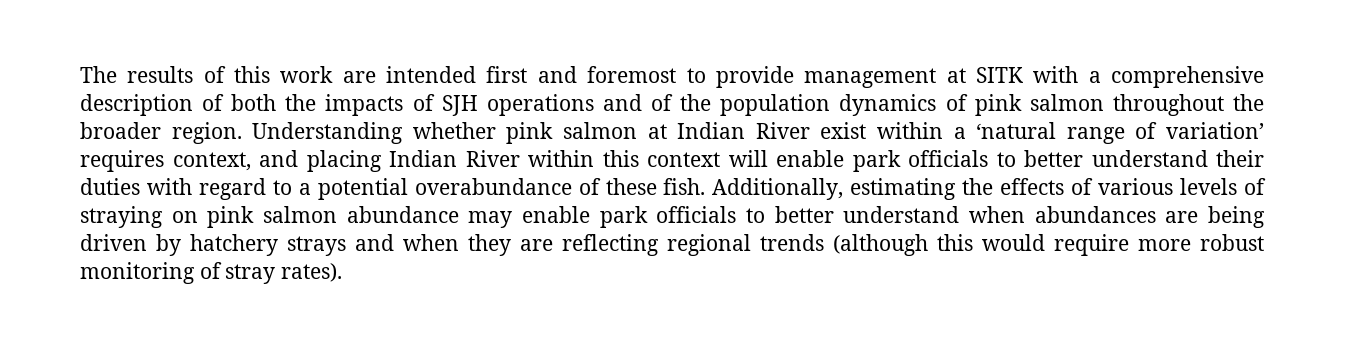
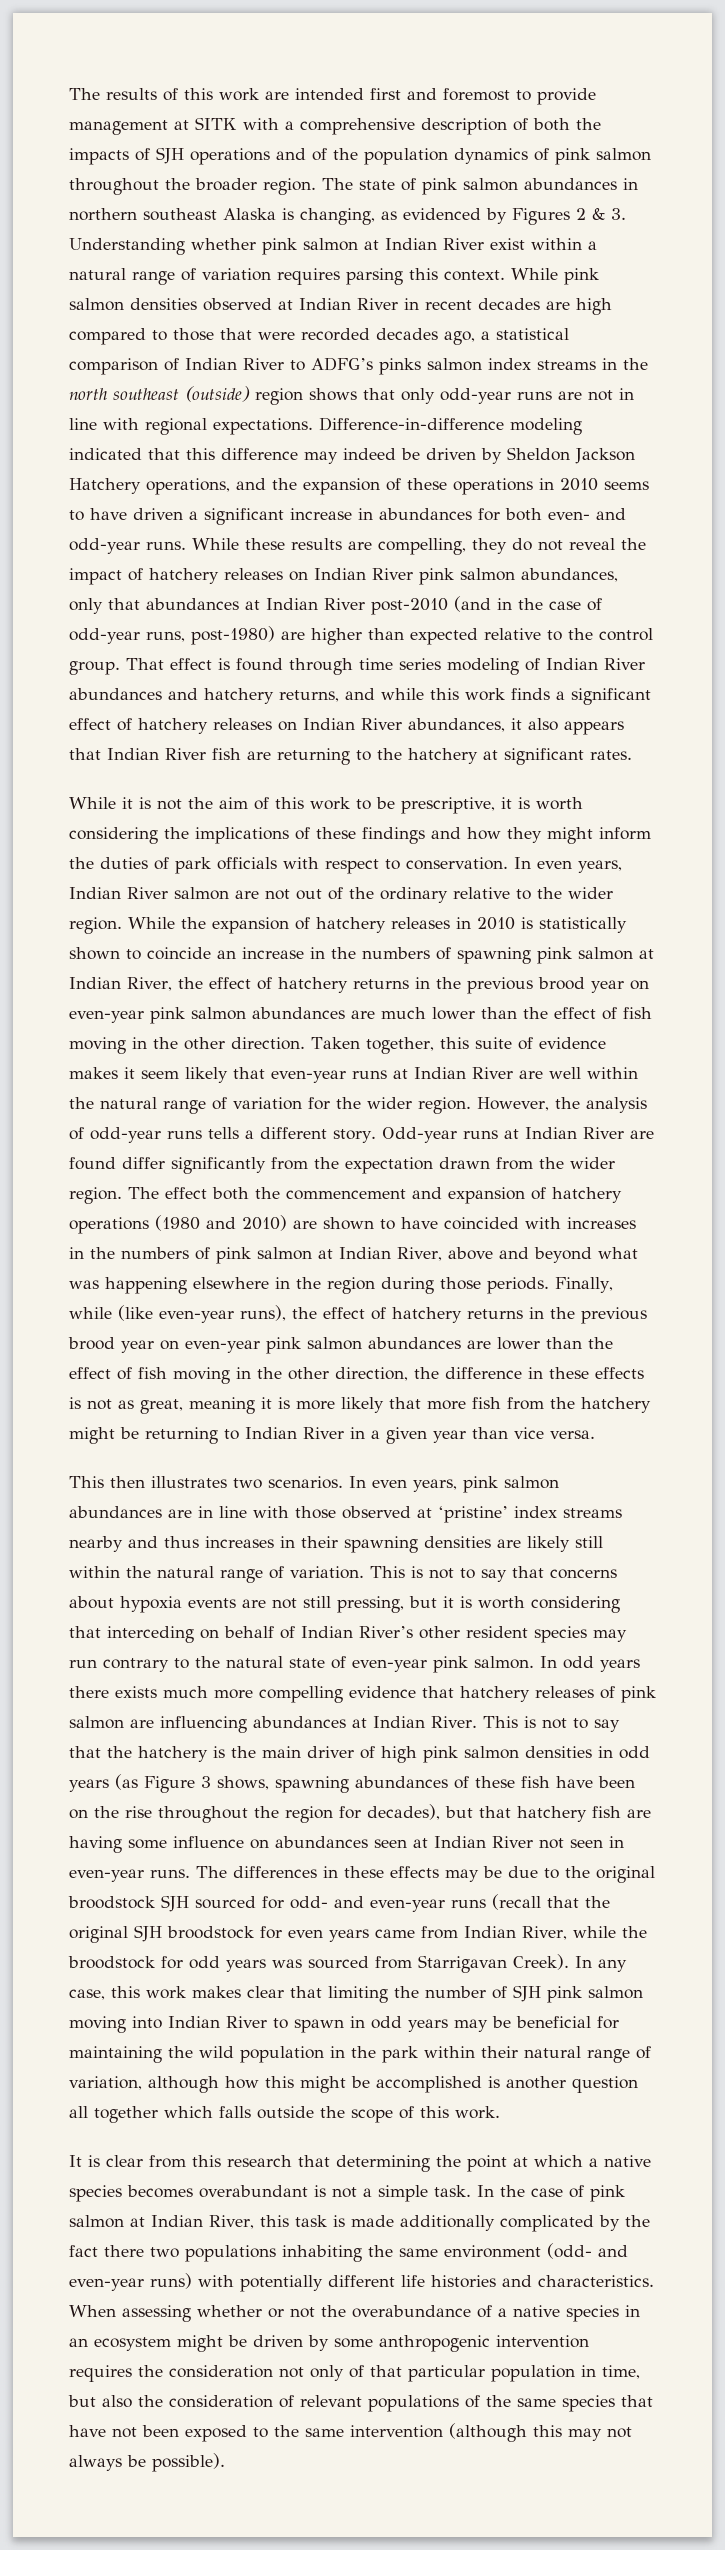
- Understanding whether pink salmon at Indian River exist within a ‘natural range of variation’ requires context, and placing Indian River within this context will enable park officials to better understand their duties with regard to a potential overabundance of these fish. Additionally, estimating the effects of various levels of straying on pink salmon abundance may enable park officials to better understand when abundances are being driven by hatchery strays and when they are reflecting regional trends (although this would require more robust monitoring of stray rates).
+ The state of pink salmon abundances in northern southeast Alaska is changing, as evidenced by Figures 2 & 3. Understanding whether pink salmon at Indian River exist within a natural range of variation requires parsing this context. While pink salmon densities observed at Indian River in recent decades are high compared to those that were recorded decades ago, a statistical comparison of Indian River to ADFG’s pinks salmon index streams in the north southeast (outside) region shows that only odd-year runs are not in line with regional expectations. Difference-in-difference modeling indicated that this difference may indeed be driven by Sheldon Jackson Hatchery operations, and the expansion of these operations in 2010 seems to have driven a significant increase in abundances for both even- and odd-year runs. While these results are compelling, they do not reveal the impact of hatchery releases on Indian River pink salmon abundances, only that abundances at Indian River post-2010 (and in the case of odd-year runs, post-1980) are higher than expected relative to the control group. That effect is found through time series modeling of Indian River abundances and hatchery returns, and while this work finds a significant effect of hatchery releases on Indian River abundances, it also appears that Indian River fish are returning to the hatchery at significant rates.
+ While it is not the aim of this work to be prescriptive, it is worth considering the implications of these findings and how they might inform the duties of park officials with respect to conservation. In even years, Indian River salmon are not out of the ordinary relative to the wider region. While the expansion of hatchery releases in 2010 is statistically shown to coincide an increase in the numbers of spawning pink salmon at Indian River, the effect of hatchery returns in the previous brood year on even-year pink salmon abundances are much lower than the effect of fish moving in the other direction. Taken together, this suite of evidence makes it seem likely that even-year runs at Indian River are well within the natural range of variation for the wider region. However, the analysis of odd-year runs tells a different story. Odd-year runs at Indian River are found differ significantly from the expectation drawn from the wider region. The effect both the commencement and expansion of hatchery operations (1980 and 2010) are shown to have coincided with increases in the numbers of pink salmon at Indian River, above and beyond what was happening elsewhere in the region during those periods. Finally, while (like even-year runs), the effect of hatchery returns in the previous brood year on even-year pink salmon abundances are lower than the effect of fish moving in the other direction, the difference in these effects is not as great, meaning it is more likely that more fish from the hatchery might be returning to Indian River in a given year than vice versa.
+ This then illustrates two scenarios. In even years, pink salmon abundances are in line with those observed at ‘pristine’ index streams nearby and thus increases in their spawning densities are likely still within the natural range of variation. This is not to say that concerns about hypoxia events are not still pressing, but it is worth considering that interceding on behalf of Indian River’s other resident species may run contrary to the natural state of even-year pink salmon. In odd years there exists much more compelling evidence that hatchery releases of pink salmon are influencing abundances at Indian River. This is not to say that the hatchery is the main driver of high pink salmon densities in odd years (as Figure 3 shows, spawning abundances of these fish have been on the rise throughout the region for decades), but that hatchery fish are having some influence on abundances seen at Indian River not seen in even-year runs. The differences in these effects may be due to the original broodstock SJH sourced for odd- and even-year runs (recall that the original SJH broodstock for even years came from Indian River, while the broodstock for odd years was sourced from Starrigavan Creek). In any case, this work makes clear that limiting the number of SJH pink salmon moving into Indian River to spawn in odd years may be beneficial for maintaining the wild population in the park within their natural range of variation, although how this might be accomplished is another question all together which falls outside the scope of this work.
+ It is clear from this research that determining the point at which a native species becomes overabundant is not a simple task. In the case of pink salmon at Indian River, this task is made additionally complicated by the fact there two populations inhabiting the same environment (odd- and even-year runs) with potentially different life histories and characteristics. When assessing whether or not the overabundance of a native species in an ecosystem might be driven by some anthropogenic intervention requires the consideration not only of that particular population in time, but also the consideration of relevant populations of the same species that have not been exposed to the same intervention (although this may not always be possible).

